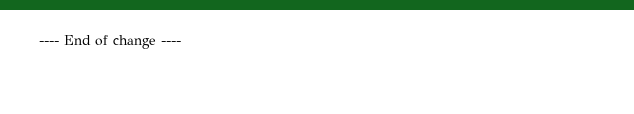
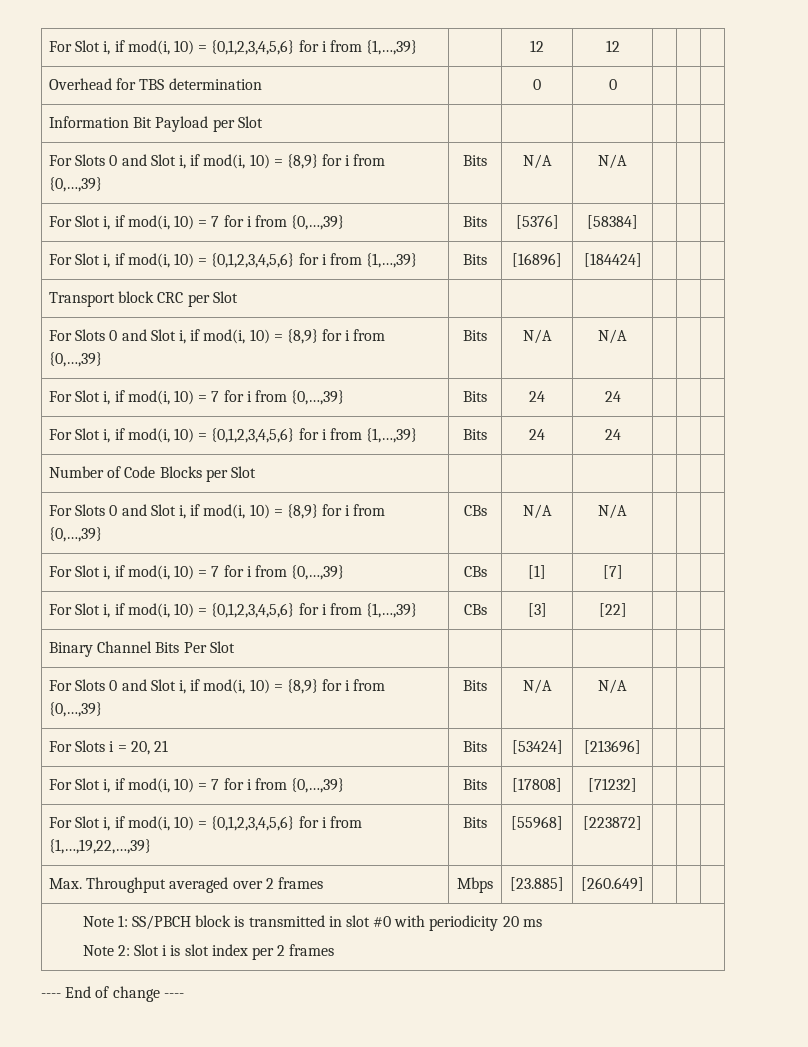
+ For Slot i, if mod(i, 10) = {0,1,2,3,4,5,6} for i from {1,…,39} | | 12 | 12 | | |
+ Overhead for TBS determination | | 0 | 0 | | |
+ Information Bit Payload per Slot | | | | | |
+ For Slots 0 and Slot i, if mod(i, 10) = {8,9} for i from {0,…,39} | Bits | N/A | N/A | | |
+ For Slot i, if mod(i, 10) = 7 for i from {0,…,39} | Bits | [5376] | [58384] | | |
+ For Slot i, if mod(i, 10) = {0,1,2,3,4,5,6} for i from {1,…,39} | Bits | [16896] | [184424] | | |
+ Transport block CRC per Slot | | | | | |
+ For Slots 0 and Slot i, if mod(i, 10) = {8,9} for i from {0,…,39} | Bits | N/A | N/A | | |
+ For Slot i, if mod(i, 10) = 7 for i from {0,…,39} | Bits | 24 | 24 | | |
+ For Slot i, if mod(i, 10) = {0,1,2,3,4,5,6} for i from {1,…,39} | Bits | 24 | 24 | | |
+ Number of Code Blocks per Slot | | | | | |
+ For Slots 0 and Slot i, if mod(i, 10) = {8,9} for i from {0,…,39} | CBs | N/A | N/A | | |
+ For Slot i, if mod(i, 10) = 7 for i from {0,…,39} | CBs | [1] | [7] | | |
+ For Slot i, if mod(i, 10) = {0,1,2,3,4,5,6} for i from {1,…,39} | CBs | [3] | [22] | | |
+ Binary Channel Bits Per Slot | | | | | |
+ For Slots 0 and Slot i, if mod(i, 10) = {8,9} for i from {0,…,39} | Bits | N/A | N/A | | |
+ For Slots i = 20, 21 | Bits | [53424] | [213696] | | |
+ For Slot i, if mod(i, 10) = 7 for i from {0,…,39} | Bits | [17808] | [71232] | | |
+ For Slot i, if mod(i, 10) = {0,1,2,3,4,5,6} for i from {1,…,19,22,…,39} | Bits | [55968] | [223872] | | |
+ Max. Throughput averaged over 2 frames | Mbps | [23.885] | [260.649] | | |
+ Note 1: SS/PBCH block is transmitted in slot #0 with periodicity 20 ms
+ Note 2: Slot i is slot index per 2 frames

